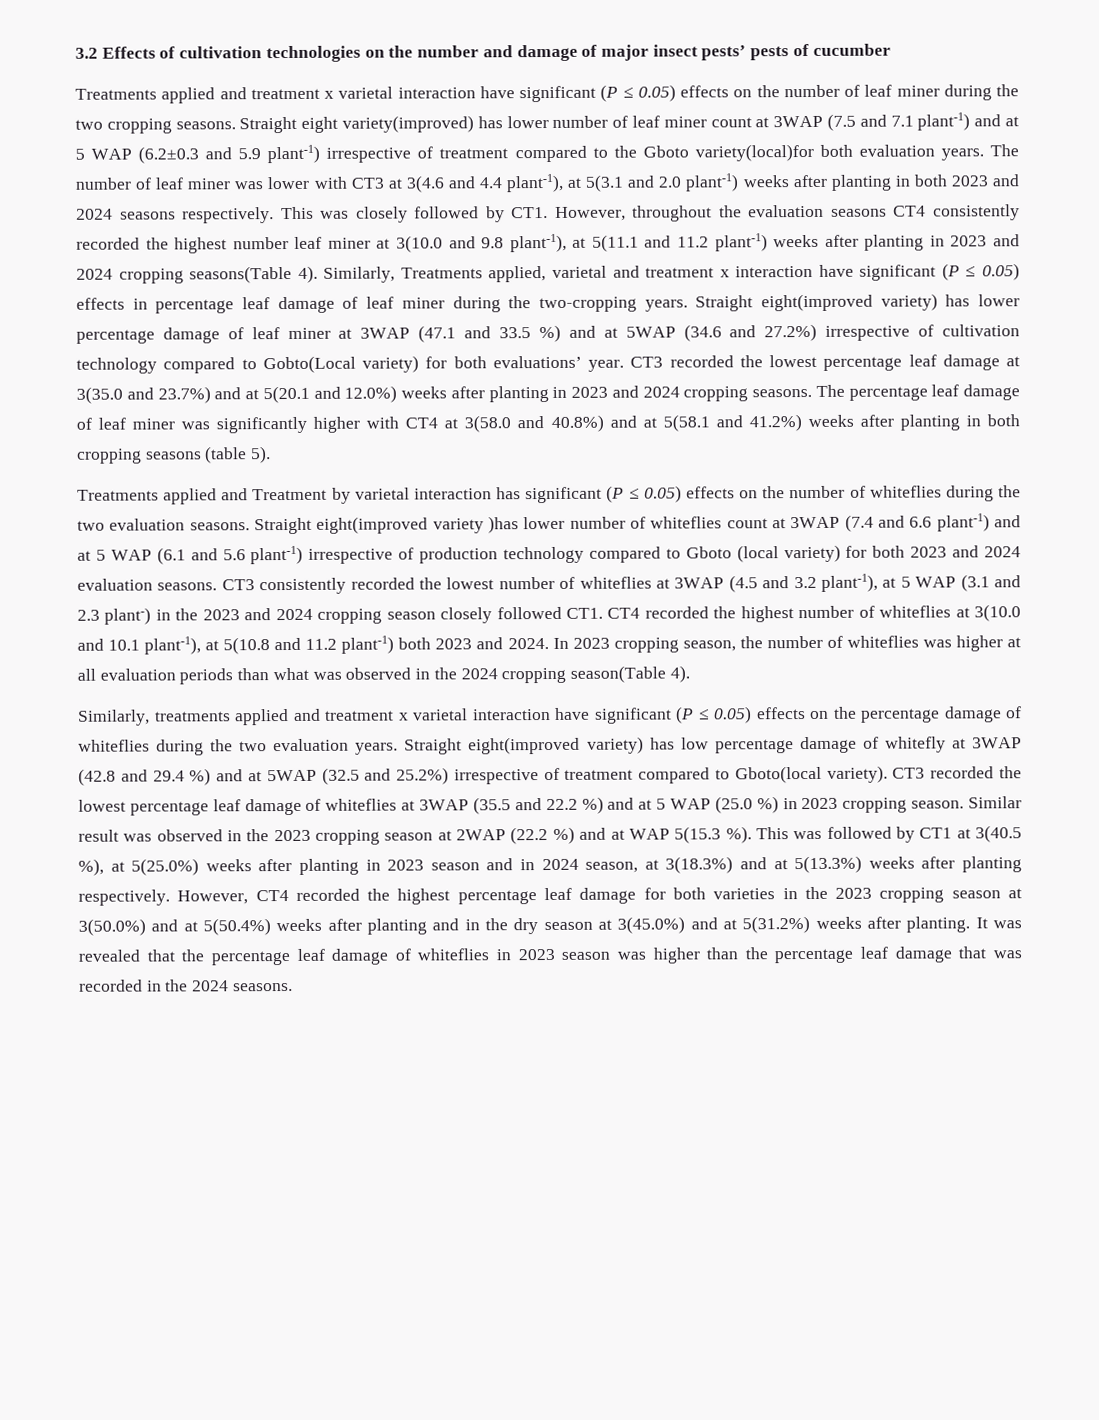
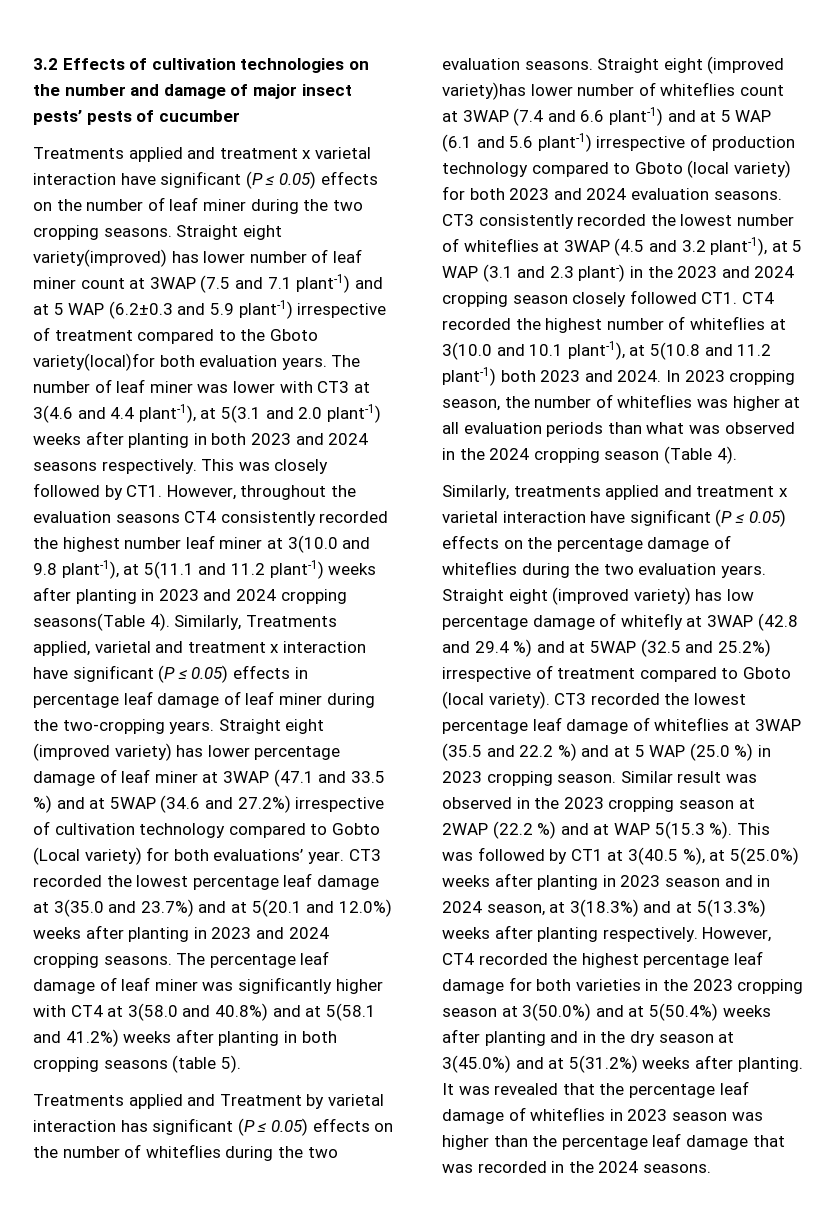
- Straight eight(improved variety) has lower percentage damage of leaf miner at 3WAP (47.1 and 33.5 %) and at 5WAP (34.6 and 27.2%) irrespective of cultivation technology compared to Gobto(Local variety) for both evaluations’ year.
+ Straight eight (improved variety) has lower percentage damage of leaf miner at 3WAP (47.1 and 33.5 %) and at 5WAP (34.6 and 27.2%) irrespective of cultivation technology compared to Gobto (Local variety) for both evaluations’ year.
- Straight eight(improved variety )has lower number of whiteflies count at 3WAP (7.4 and 6.6 plant-1) and at 5 WAP (6.1 and 5.6 plant-1) irrespective of production technology compared to Gboto (local variety) for both 2023 and 2024 evaluation seasons.
+ Straight eight (improved variety)has lower number of whiteflies count at 3WAP (7.4 and 6.6 plant-1) and at 5 WAP (6.1 and 5.6 plant-1) irrespective of production technology compared to Gboto (local variety) for both 2023 and 2024 evaluation seasons.
- In 2023 cropping season, the number of whiteflies was higher at all evaluation periods than what was observed in the 2024 cropping season(Table 4).
+ In 2023 cropping season, the number of whiteflies was higher at all evaluation periods than what was observed in the 2024 cropping season (Table 4).
- Straight eight(improved variety) has low percentage damage of whitefly at 3WAP (42.8 and 29.4 %) and at 5WAP (32.5 and 25.2%) irrespective of treatment compared to Gboto(local variety).
+ Straight eight (improved variety) has low percentage damage of whitefly at 3WAP (42.8 and 29.4 %) and at 5WAP (32.5 and 25.2%) irrespective of treatment compared to Gboto (local variety).

